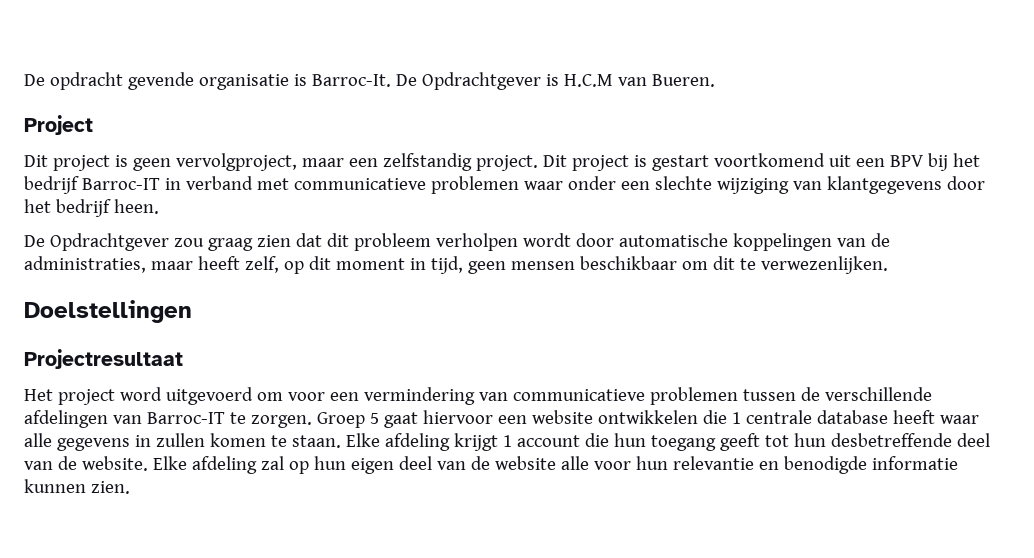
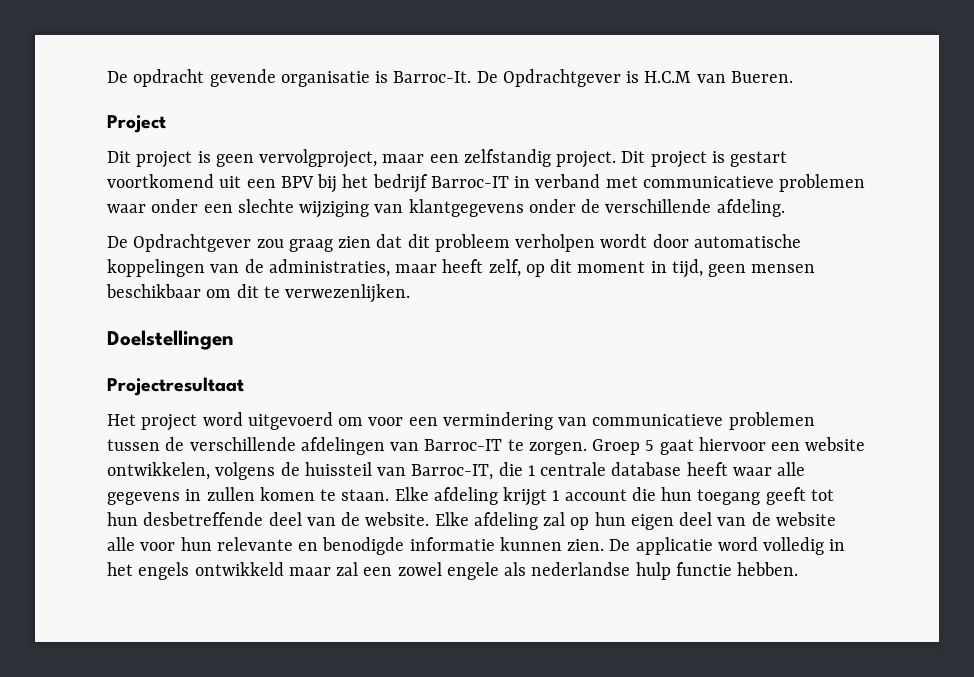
- Dit project is gestart voortkomend uit een BPV bij het bedrijf Barroc-IT in verband met communicatieve problemen waar onder een slechte wijziging van klantgegevens door het bedrijf heen.
+ Dit project is gestart voortkomend uit een BPV bij het bedrijf Barroc-IT in verband met communicatieve problemen waar onder een slechte wijziging van klantgegevens onder de verschillende afdeling.
- Groep 5 gaat hiervoor een website ontwikkelen die 1 centrale database heeft waar alle gegevens in zullen komen te staan.
+ Groep 5 gaat hiervoor een website ontwikkelen, volgens de huissteil van Barroc-IT, die 1 centrale database heeft waar alle gegevens in zullen komen te staan.
- Elke afdeling zal op hun eigen deel van de website alle voor hun relevantie en benodigde informatie kunnen zien.
+ Elke afdeling zal op hun eigen deel van de website alle voor hun relevante en benodigde informatie kunnen zien.
+ De applicatie word volledig in het engels ontwikkeld maar zal een zowel engele als nederlandse hulp functie hebben.

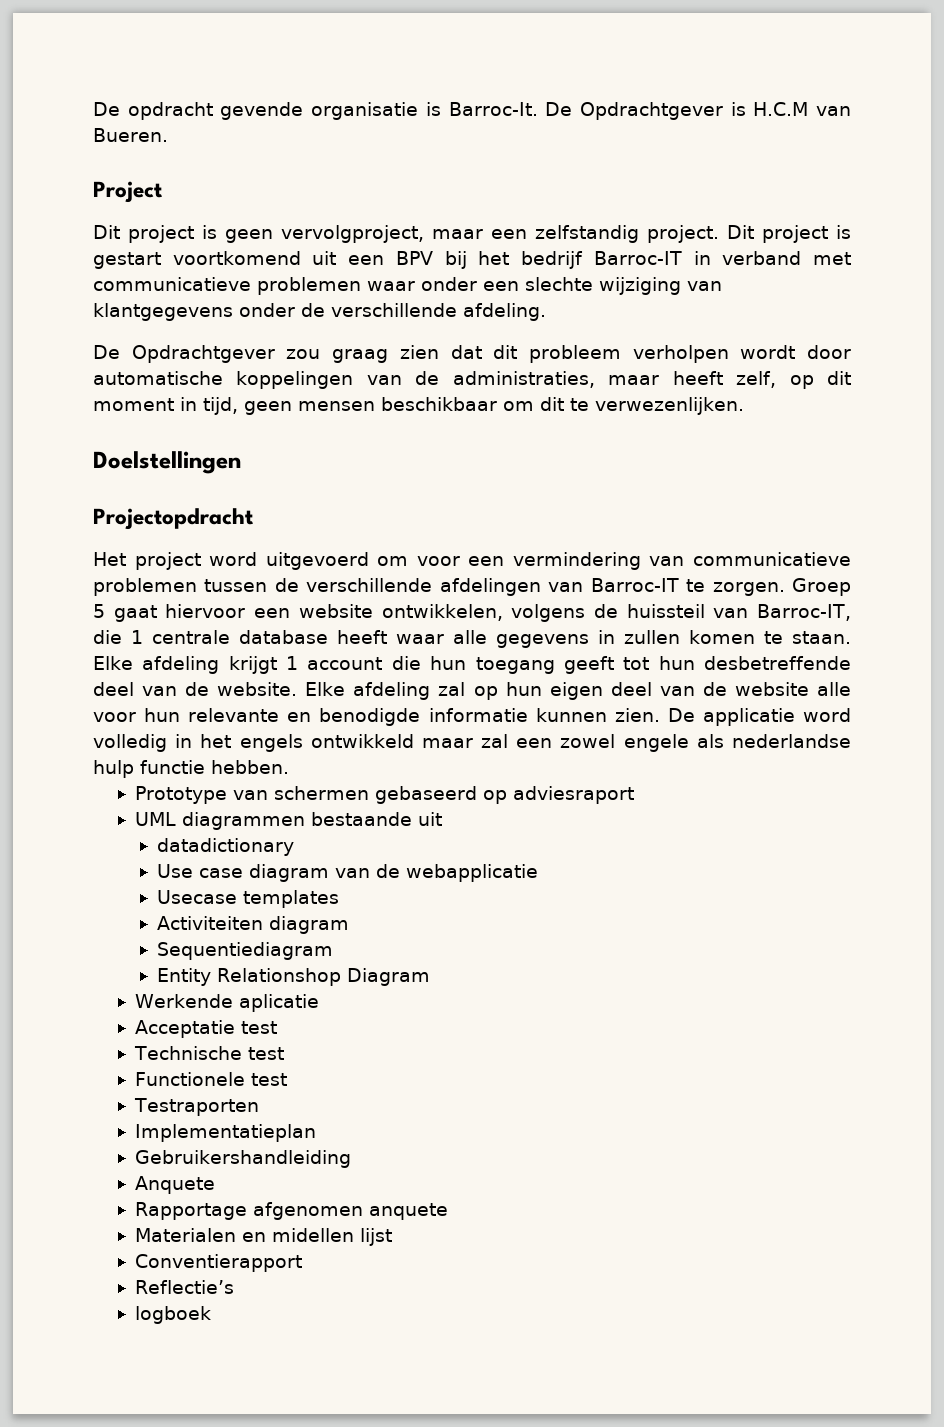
- Projectresultaat
+ Projectopdracht
+ Prototype van schermen gebaseerd op adviesraport
+ UML diagrammen bestaande uit
+ datadictionary
+ Use case diagram van de webapplicatie
+ Usecase templates
+ Activiteiten diagram
+ Sequentiediagram
+ Entity Relationshop Diagram
+ Werkende aplicatie
+ Acceptatie test
+ Technische test
+ Functionele test
+ Testraporten
+ Implementatieplan
+ Gebruikershandleiding
+ Anquete
+ Rapportage afgenomen anquete
+ Materialen en midellen lijst
+ Conventierapport
+ Reflectie’s
+ logboek

